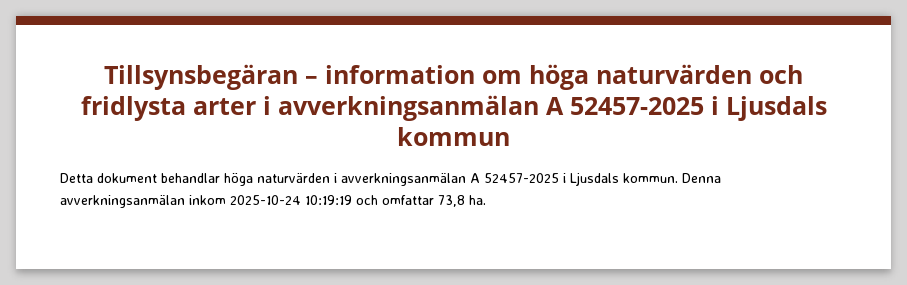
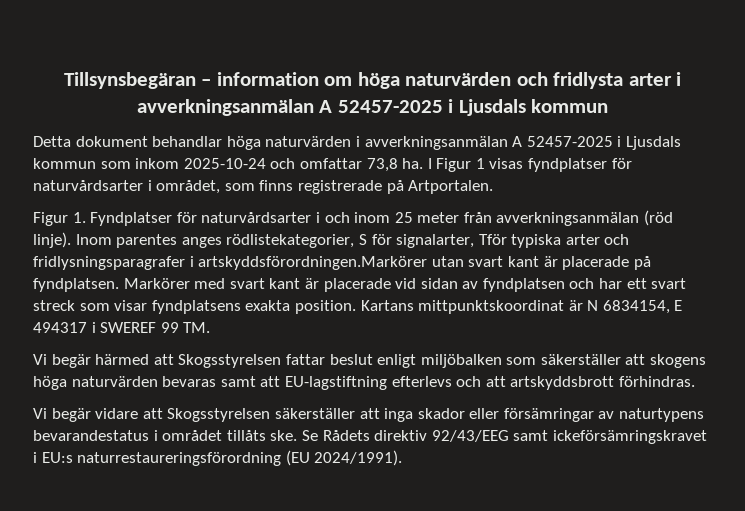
- Detta dokument behandlar höga naturvärden i avverkningsanmälan A 52457-2025 i Ljusdals kommun. Denna avverkningsanmälan inkom 2025-10-24 10:19:19 och omfattar 73,8 ha.
+ Detta dokument behandlar höga naturvärden i avverkningsanmälan A 52457-2025 i Ljusdals kommun som inkom 2025-10-24 och omfattar 73,8 ha.
+ I Figur 1 visas fyndplatser för naturvårdsarter i området, som finns registrerade på Artportalen.
+ Figur 1. Fyndplatser för naturvårdsarter i och inom 25 meter från avverkningsanmälan (röd linje). Inom parentes anges rödlistekategorier, S för signalarter, Tför typiska arter och fridlysningsparagrafer i artskyddsförordningen.Markörer utan svart kant är placerade på fyndplatsen. Markörer med svart kant är placerade vid sidan av fyndplatsen och har ett svart streck som visar fyndplatsens exakta position. Kartans mittpunktskoordinat är N 6834154, E 494317 i SWEREF 99 TM.
+ Vi begär härmed att Skogsstyrelsen fattar beslut enligt miljöbalken som säkerställer att skogens höga naturvärden bevaras samt att EU-lagstiftning efterlevs och att artskyddsbrott förhindras.
+ Vi begär vidare att Skogsstyrelsen säkerställer att inga skador eller försämringar av naturtypens bevarandestatus i området tillåts ske. Se Rådets direktiv 92/43/EEG samt ickeförsämringskravet i EU:s naturrestaureringsförordning (EU 2024/1991).

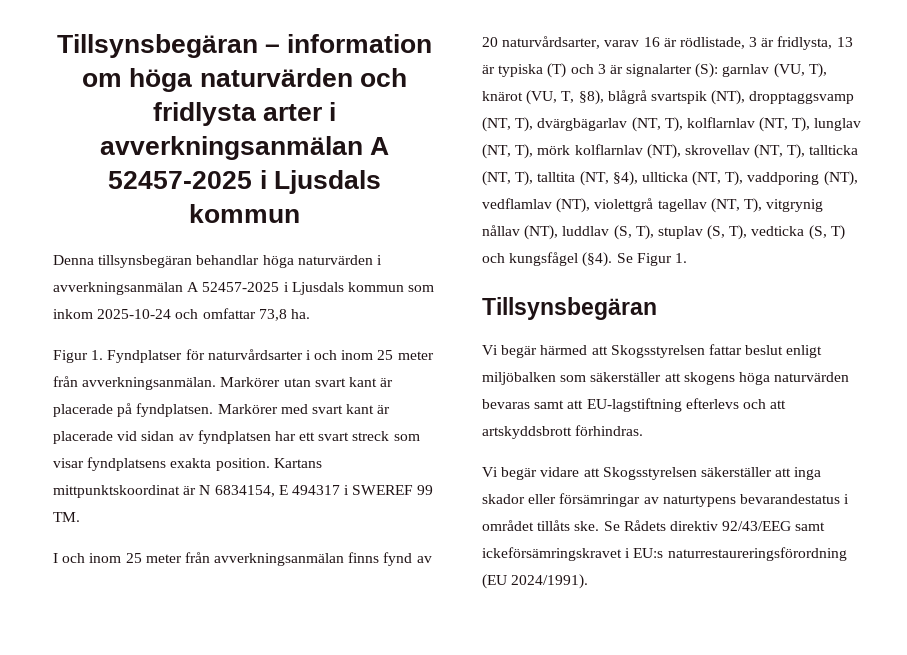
- Detta dokument behandlar höga naturvärden i avverkningsanmälan A 52457-2025 i Ljusdals kommun som inkom 2025-10-24 och omfattar 73,8 ha. I Figur 1 visas fyndplatser för naturvårdsarter i området, som finns registrerade på Artportalen.
+ Denna tillsynsbegäran behandlar höga naturvärden i avverkningsanmälan A 52457-2025 i Ljusdals kommun som inkom 2025-10-24 och omfattar 73,8 ha.
- Figur 1. Fyndplatser för naturvårdsarter i och inom 25 meter från avverkningsanmälan (röd linje). Inom parentes anges rödlistekategorier, S för signalarter, Tför typiska arter och fridlysningsparagrafer i artskyddsförordningen.Markörer utan svart kant är placerade på fyndplatsen.
+ Figur 1. Fyndplatser för naturvårdsarter i och inom 25 meter från avverkningsanmälan. Markörer utan svart kant är placerade på fyndplatsen.
- Markörer med svart kant är placerade vid sidan av fyndplatsen och har ett svart streck som visar fyndplatsens exakta position.
+ Markörer med svart kant är placerade vid sidan av fyndplatsen har ett svart streck som visar fyndplatsens exakta position.
+ I och inom 25 meter från avverkningsanmälan finns fynd av 20 naturvårdsarter, varav 16 är rödlistade, 3 är fridlysta, 13 är typiska (T) och 3 är signalarter (S): garnlav (VU, T), knärot (VU, T, §8), blågrå svartspik (NT), dropptaggsvamp (NT, T), dvärgbägarlav (NT, T), kolflarnlav (NT, T), lunglav (NT, T), mörk kolflarnlav (NT), skrovellav (NT, T), tallticka (NT, T), talltita (NT, §4), ullticka (NT, T), vaddporing (NT), vedflamlav (NT), violettgrå tagellav (NT, T), vitgrynig nållav (NT), luddlav (S, T), stuplav (S, T), vedticka (S, T) och kungsfågel (§4). Se Figur 1.
+ Tillsynsbegäran

